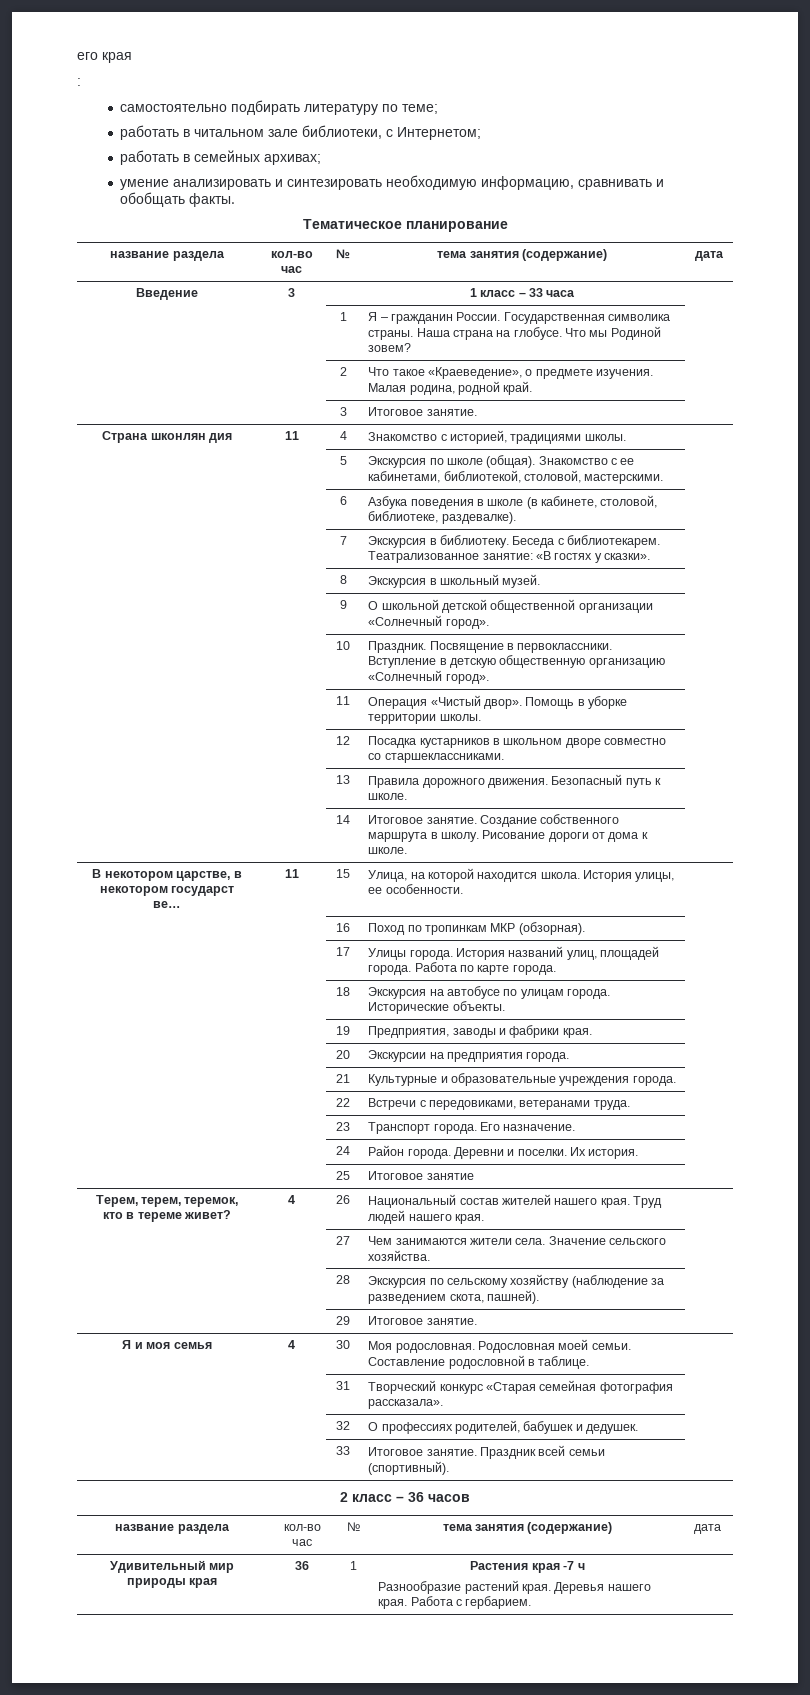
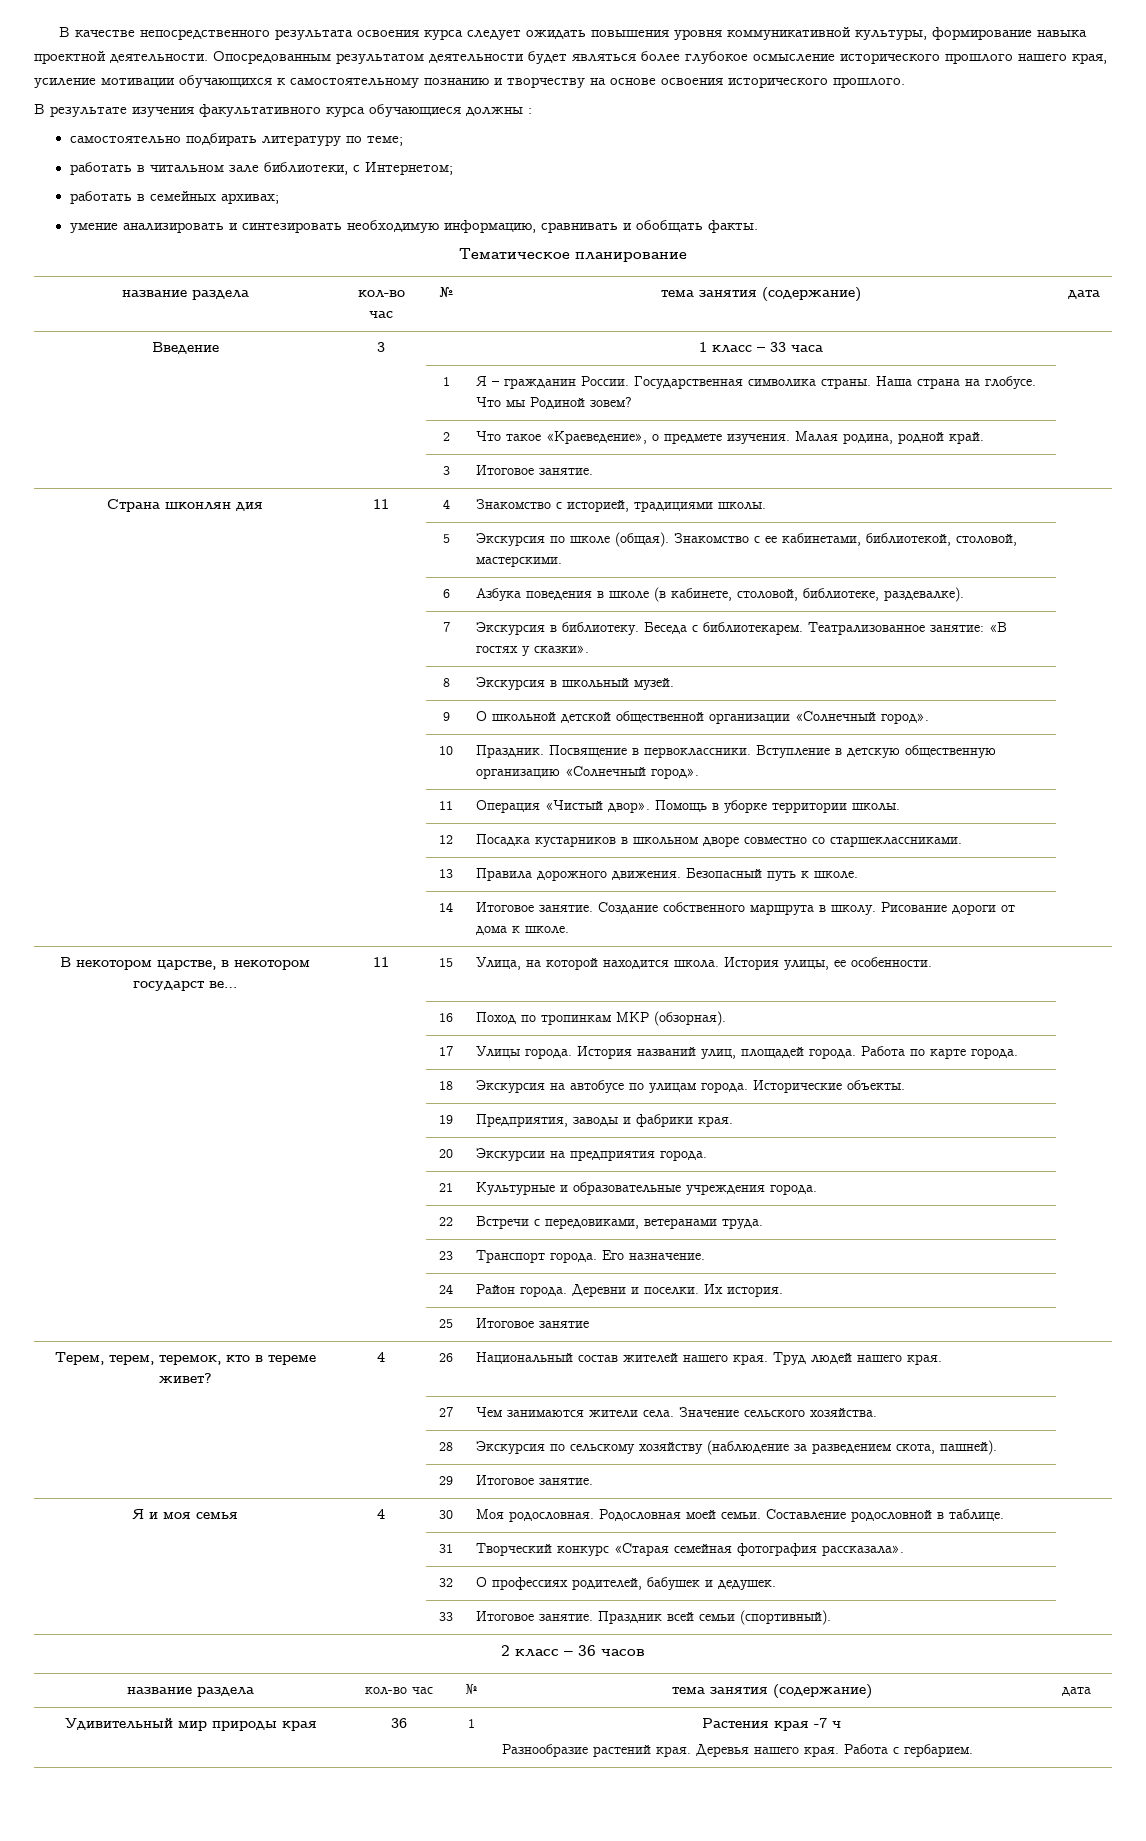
- его края
- :
+ В качестве непосредственного результата освоения курса следует ожидать повышения уровня коммуникативной культуры, формирование навыка проектной деятельности. Опосредованным результатом деятельности будет являться более глубокое осмысление исторического прошлого нашего края, усиление мотивации обучающихся к самостоятельному познанию и творчеству на основе освоения исторического прошлого.
+ В результате изучения факультативного курса обучающиеся должны :

